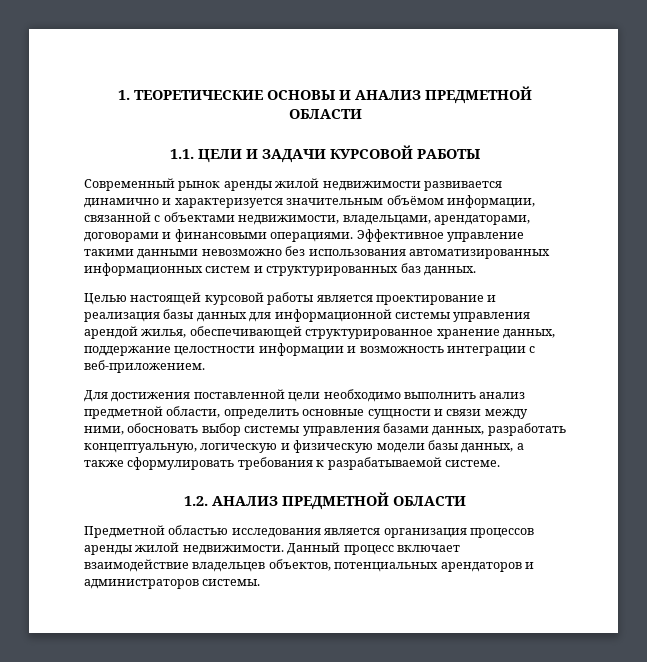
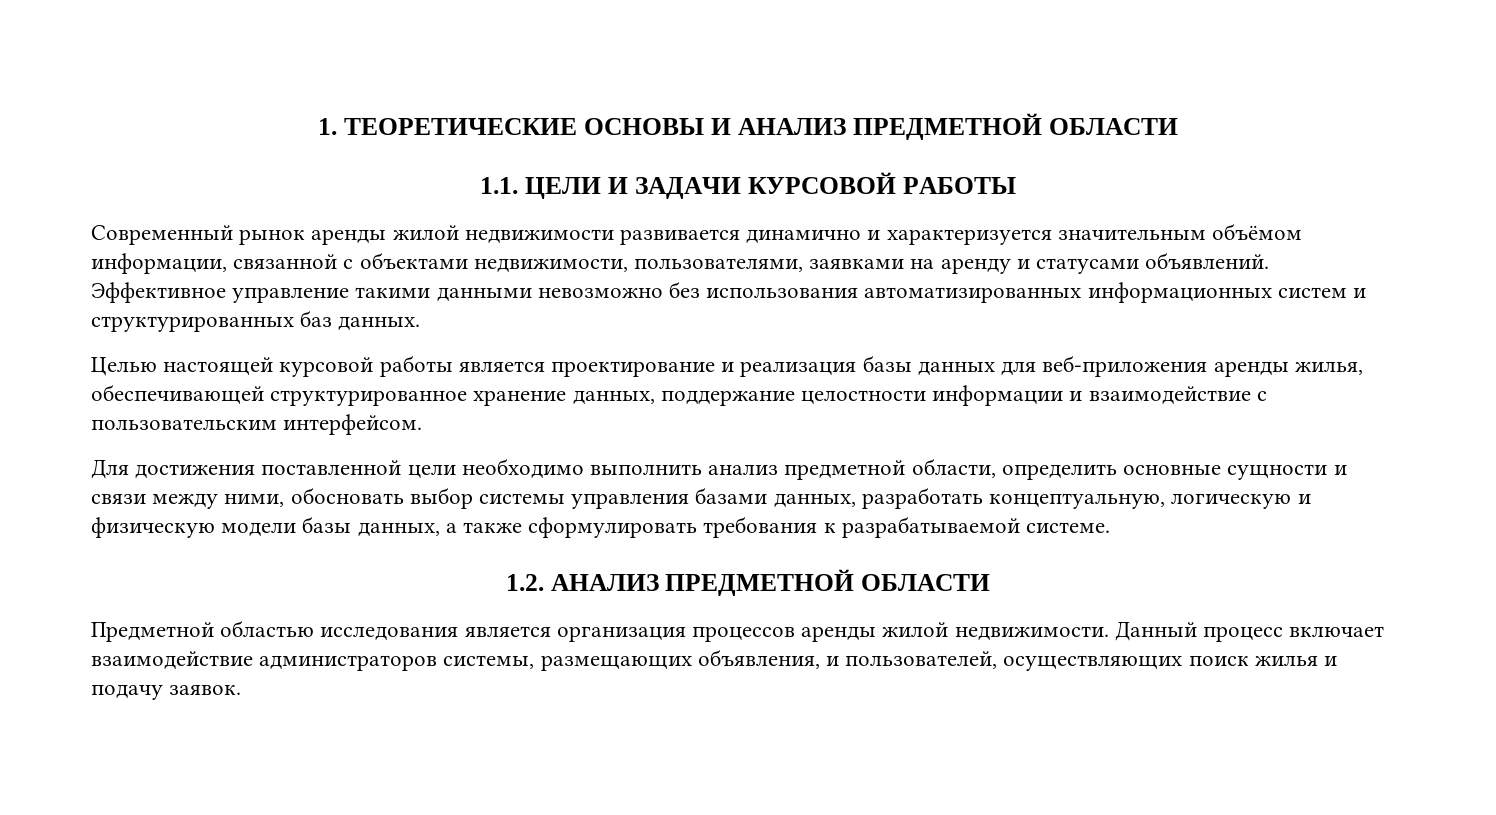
- Современный рынок аренды жилой недвижимости развивается динамично и характеризуется значительным объёмом информации, связанной с объектами недвижимости, владельцами, арендаторами, договорами и финансовыми операциями.
+ Современный рынок аренды жилой недвижимости развивается динамично и характеризуется значительным объёмом информации, связанной с объектами недвижимости, пользователями, заявками на аренду и статусами объявлений.
- Целью настоящей курсовой работы является проектирование и реализация базы данных для информационной системы управления арендой жилья, обеспечивающей структурированное хранение данных, поддержание целостности информации и возможность интеграции с веб-приложением.
+ Целью настоящей курсовой работы является проектирование и реализация базы данных для веб-приложения аренды жилья, обеспечивающей структурированное хранение данных, поддержание целостности информации и взаимодействие с пользовательским интерфейсом.
- Данный процесс включает взаимодействие владельцев объектов, потенциальных арендаторов и администраторов системы.
+ Данный процесс включает взаимодействие администраторов системы, размещающих объявления, и пользователей, осуществляющих поиск жилья и подачу заявок.

